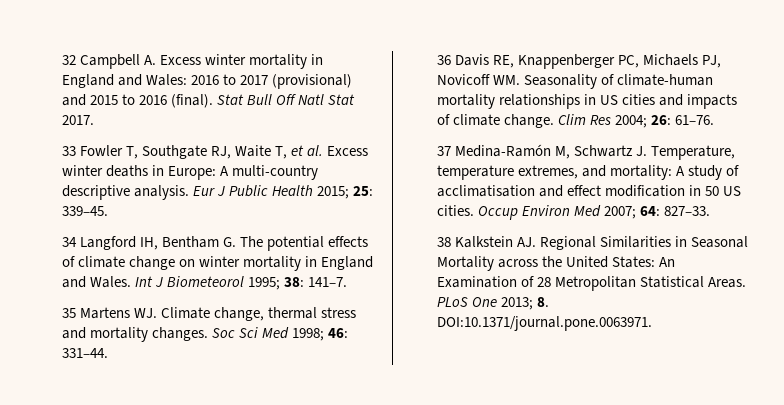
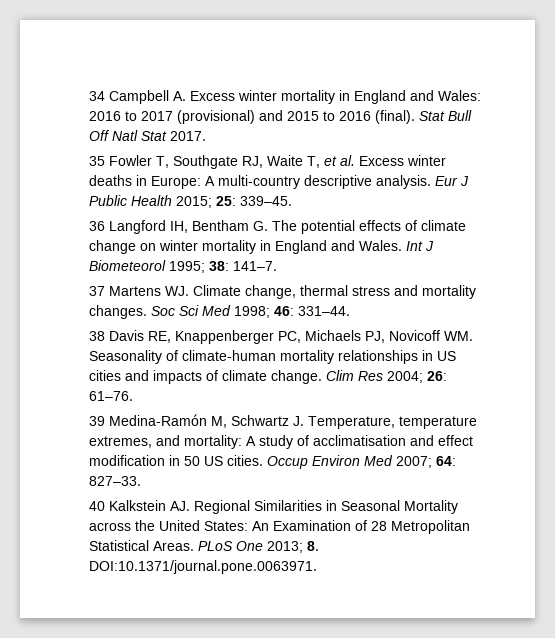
- 32 Campbell A. Excess winter mortality in England and Wales: 2016 to 2017 (provisional) and 2015 to 2016 (final).
+ 34 Campbell A. Excess winter mortality in England and Wales: 2016 to 2017 (provisional) and 2015 to 2016 (final).
- 33 Fowler T, Southgate RJ, Waite T, et al. Excess winter deaths in Europe: A multi-country descriptive analysis.
+ 35 Fowler T, Southgate RJ, Waite T, et al. Excess winter deaths in Europe: A multi-country descriptive analysis.
- 34 Langford IH, Bentham G. The potential effects of climate change on winter mortality in England and Wales.
+ 36 Langford IH, Bentham G. The potential effects of climate change on winter mortality in England and Wales.
- 35 Martens WJ. Climate change, thermal stress and mortality changes.
+ 37 Martens WJ. Climate change, thermal stress and mortality changes.
- 36 Davis RE, Knappenberger PC, Michaels PJ, Novicoff WM. Seasonality of climate-human mortality relationships in US cities and impacts of climate change.
+ 38 Davis RE, Knappenberger PC, Michaels PJ, Novicoff WM. Seasonality of climate-human mortality relationships in US cities and impacts of climate change.
- 37 Medina-Ramón M, Schwartz J. Temperature, temperature extremes, and mortality: A study of acclimatisation and effect modification in 50 US cities.
+ 39 Medina-Ramón M, Schwartz J. Temperature, temperature extremes, and mortality: A study of acclimatisation and effect modification in 50 US cities.
- 38 Kalkstein AJ. Regional Similarities in Seasonal Mortality across the United States: An Examination of 28 Metropolitan Statistical Areas.
+ 40 Kalkstein AJ. Regional Similarities in Seasonal Mortality across the United States: An Examination of 28 Metropolitan Statistical Areas.

